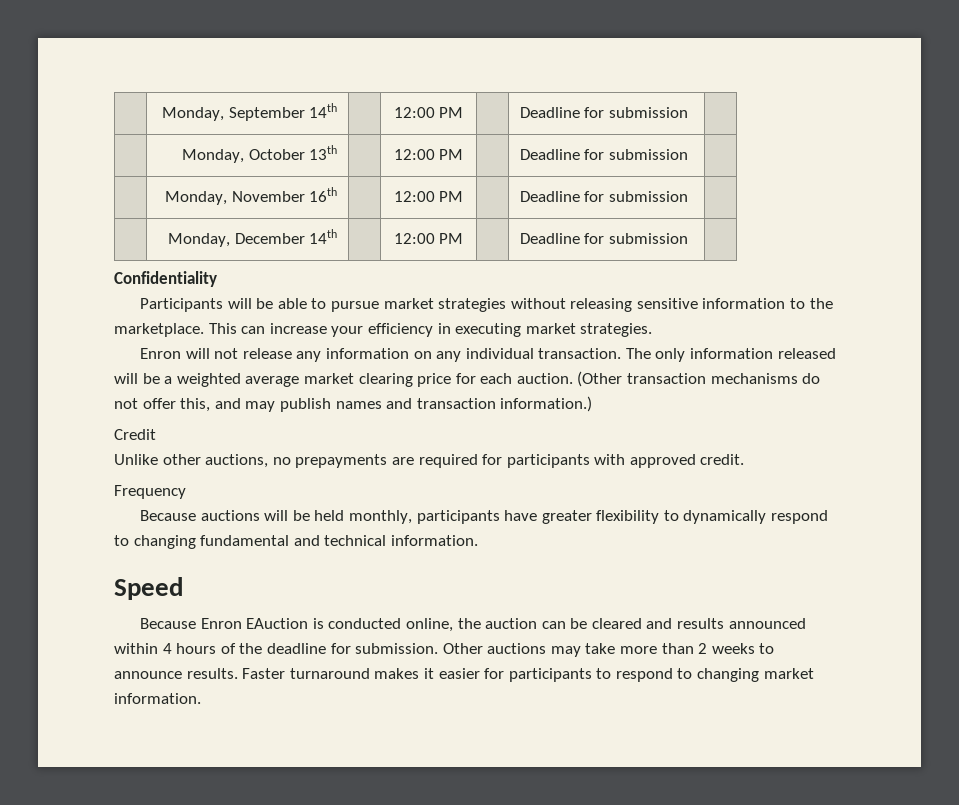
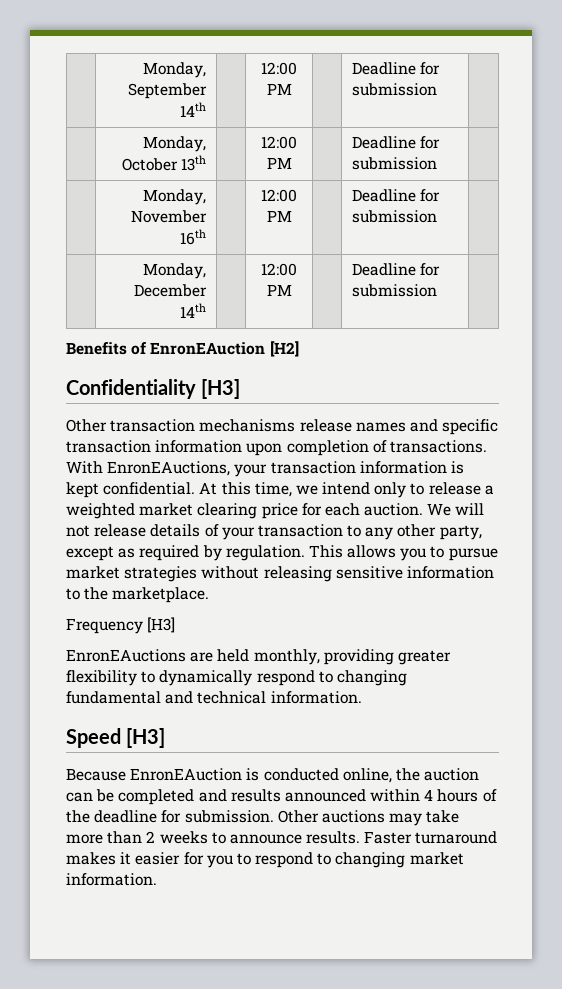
- Confidentiality
- Participants will be able to pursue market strategies without releasing sensitive information to the marketplace. This can increase your efficiency in executing market strategies.
- Enron will not release any information on any individual transaction. The only information released will be a weighted average market clearing price for each auction. (Other transaction mechanisms do not offer this, and may publish names and transaction information.)
- Credit
- Unlike other auctions, no prepayments are required for participants with approved credit.
- Frequency
- Because auctions will be held monthly, participants have greater flexibility to dynamically respond to changing fundamental and technical information.
+ Benefits of EnronEAuction [H2]
+ Confidentiality [H3]
+ Other transaction mechanisms release names and specific transaction information upon completion of transactions. With EnronEAuctions, your transaction information is kept confidential. At this time, we intend only to release a weighted market clearing price for each auction. We will not release details of your transaction to any other party, except as required by regulation. This allows you to pursue market strategies without releasing sensitive information to the marketplace.
+ Frequency [H3]
+ EnronEAuctions are held monthly, providing greater flexibility to dynamically respond to changing fundamental and technical information.
- Speed
- Because Enron EAuction is conducted online, the auction can be cleared and results announced within 4 hours of the deadline for submission.
+ Speed [H3]
+ Because EnronEAuction is conducted online, the auction can be completed and results announced within 4 hours of the deadline for submission.
- Faster turnaround makes it easier for participants to respond to changing market information.
+ Faster turnaround makes it easier for you to respond to changing market information.

